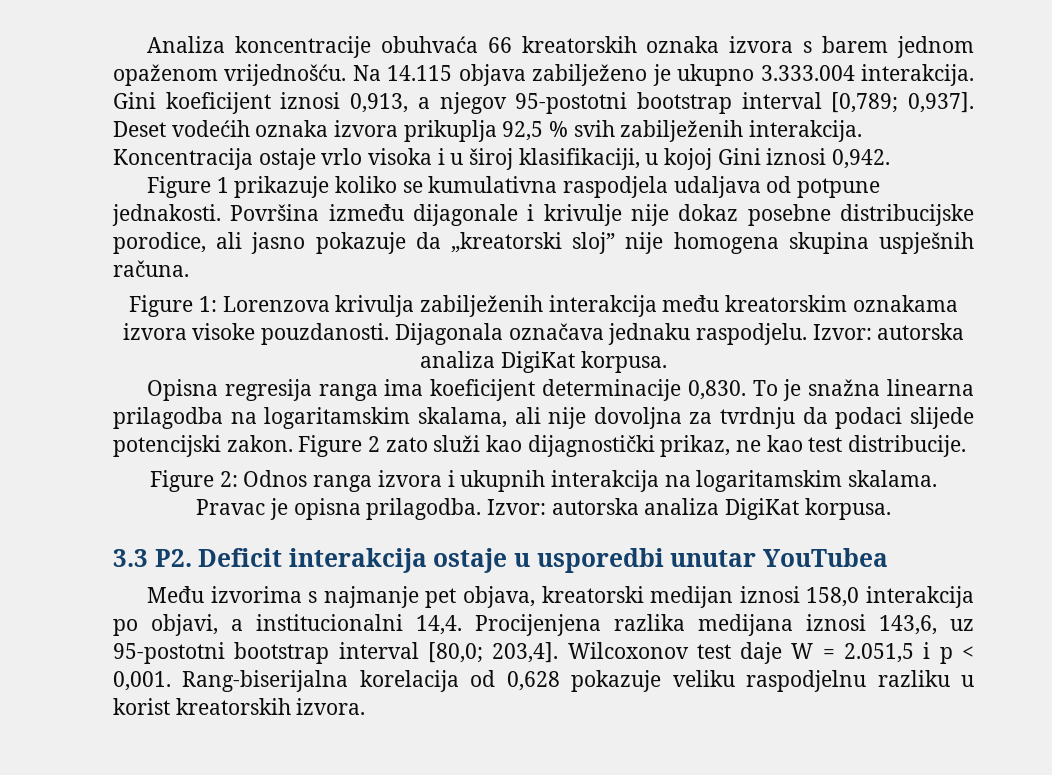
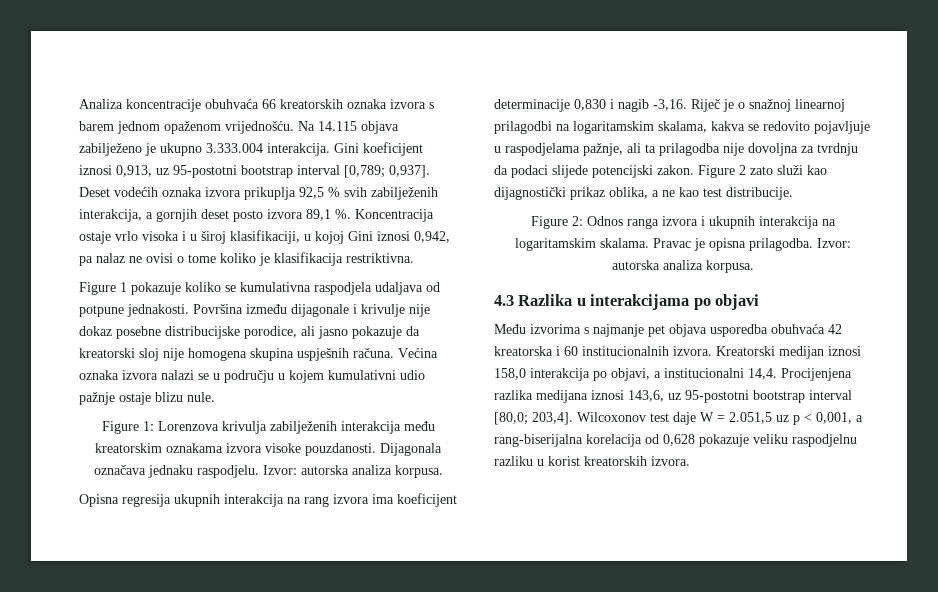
- Gini koeficijent iznosi 0,913, a njegov 95-postotni bootstrap interval [0,789; 0,937].
+ Gini koeficijent iznosi 0,913, uz 95-postotni bootstrap interval [0,789; 0,937].
- Deset vodećih oznaka izvora prikuplja 92,5 % svih zabilježenih interakcija.
+ Deset vodećih oznaka izvora prikuplja 92,5 % svih zabilježenih interakcija, a gornjih deset posto izvora 89,1 %.
- Koncentracija ostaje vrlo visoka i u široj klasifikaciji, u kojoj Gini iznosi 0,942.
+ Koncentracija ostaje vrlo visoka i u široj klasifikaciji, u kojoj Gini iznosi 0,942, pa nalaz ne ovisi o tome koliko je klasifikacija restriktivna.
- Figure 1 prikazuje koliko se kumulativna raspodjela udaljava od potpune jednakosti.
+ Figure 1 pokazuje koliko se kumulativna raspodjela udaljava od potpune jednakosti.
- Površina između dijagonale i krivulje nije dokaz posebne distribucijske porodice, ali jasno pokazuje da „kreatorski sloj” nije homogena skupina uspješnih računa.
+ Površina između dijagonale i krivulje nije dokaz posebne distribucijske porodice, ali jasno pokazuje da kreatorski sloj nije homogena skupina uspješnih računa. Većina oznaka izvora nalazi se u području u kojem kumulativni udio pažnje ostaje blizu nule.
- Dijagonala označava jednaku raspodjelu. Izvor: autorska analiza DigiKat korpusa.
+ Dijagonala označava jednaku raspodjelu. Izvor: autorska analiza korpusa.
- Opisna regresija ranga ima koeficijent determinacije 0,830. To je snažna linearna prilagodba na logaritamskim skalama, ali nije dovoljna za tvrdnju da podaci slijede potencijski zakon.
+ Opisna regresija ukupnih interakcija na rang izvora ima koeficijent determinacije 0,830 i nagib -3,16. Riječ je o snažnoj linearnoj prilagodbi na logaritamskim skalama, kakva se redovito pojavljuje u raspodjelama pažnje, ali ta prilagodba nije dovoljna za tvrdnju da podaci slijede potencijski zakon.
- Figure 2 zato služi kao dijagnostički prikaz, ne kao test distribucije.
+ Figure 2 zato služi kao dijagnostički prikaz oblika, a ne kao test distribucije.
- Pravac je opisna prilagodba. Izvor: autorska analiza DigiKat korpusa.
- 3.3 P2. Deficit interakcija ostaje u usporedbi unutar YouTubea
+ Pravac je opisna prilagodba. Izvor: autorska analiza korpusa.
+ 4.3 Razlika u interakcijama po objavi
- Među izvorima s najmanje pet objava, kreatorski medijan iznosi 158,0 interakcija po objavi, a institucionalni 14,4.
+ Među izvorima s najmanje pet objava usporedba obuhvaća 42 kreatorska i 60 institucionalnih izvora. Kreatorski medijan iznosi 158,0 interakcija po objavi, a institucionalni 14,4.
- Wilcoxonov test daje W = 2.051,5 i p < 0,001. Rang-biserijalna korelacija od 0,628 pokazuje veliku raspodjelnu razliku u korist kreatorskih izvora.
+ Wilcoxonov test daje W = 2.051,5 uz p < 0,001, a rang-biserijalna korelacija od 0,628 pokazuje veliku raspodjelnu razliku u korist kreatorskih izvora.

